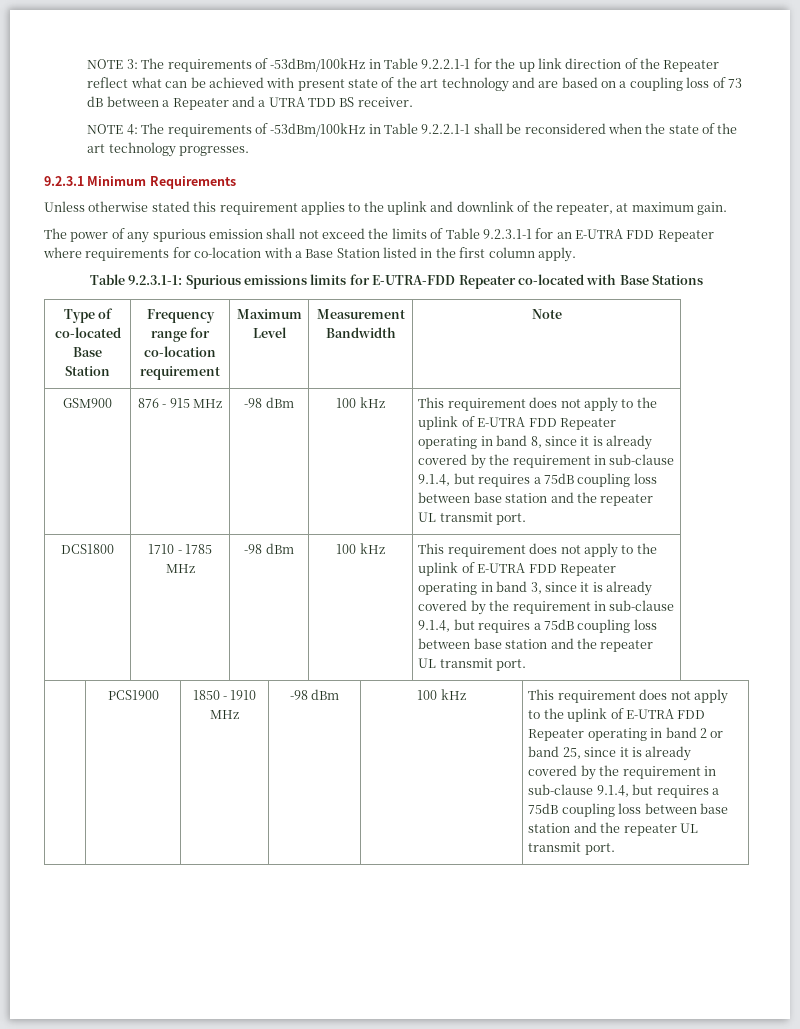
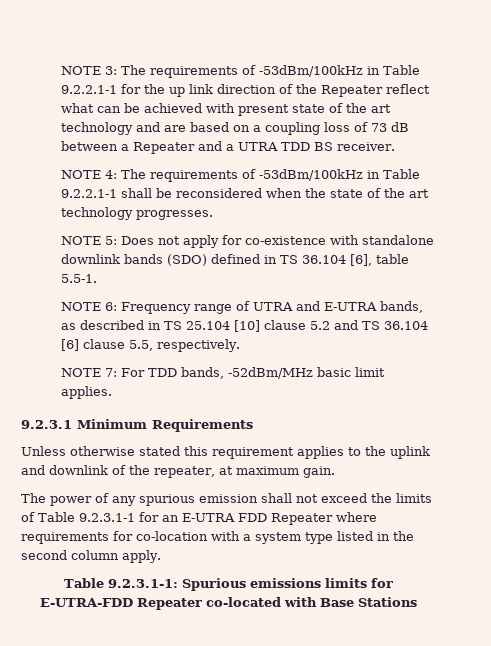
+ NOTE 5: Does not apply for co-existence with standalone downlink bands (SDO) defined in TS 36.104 [6], table 5.5-1.
+ NOTE 6: Frequency range of UTRA and E-UTRA bands, as described in TS 25.104 [10] clause 5.2 and TS 36.104 [6] clause 5.5, respectively.
+ NOTE 7: For TDD bands, -52dBm/MHz basic limit applies.
- The power of any spurious emission shall not exceed the limits of Table 9.2.3.1-1 for an E-UTRA FDD Repeater where requirements for co-location with a Base Station listed in the first column apply.
+ The power of any spurious emission shall not exceed the limits of Table 9.2.3.1-1 for an E-UTRA FDD Repeater where requirements for co-location with a system type listed in the second column apply.
- Type of co-located Base Station | Frequency range for co-location requirement | Maximum Level | Measurement Bandwidth | Note
- GSM900 | 876 - 915 MHz | -98 dBm | 100 kHz | This requirement does not apply to the uplink of E-UTRA FDD Repeater operating in band 8, since it is already covered by the requirement in sub-clause 9.1.4, but requires a 75dB coupling loss between base station and the repeater UL transmit port.
- DCS1800 | 1710 - 1785 MHz | -98 dBm | 100 kHz | This requirement does not apply to the uplink of E-UTRA FDD Repeater operating in band 3, since it is already covered by the requirement in sub-clause 9.1.4, but requires a 75dB coupling loss between base station and the repeater UL transmit port.
- | PCS1900 | 1850 - 1910 MHz | -98 dBm | 100 kHz | This requirement does not apply to the uplink of E-UTRA FDD Repeater operating in band 2 or band 25, since it is already covered by the requirement in sub-clause 9.1.4, but requires a 75dB coupling loss between base station and the repeater UL transmit port.

